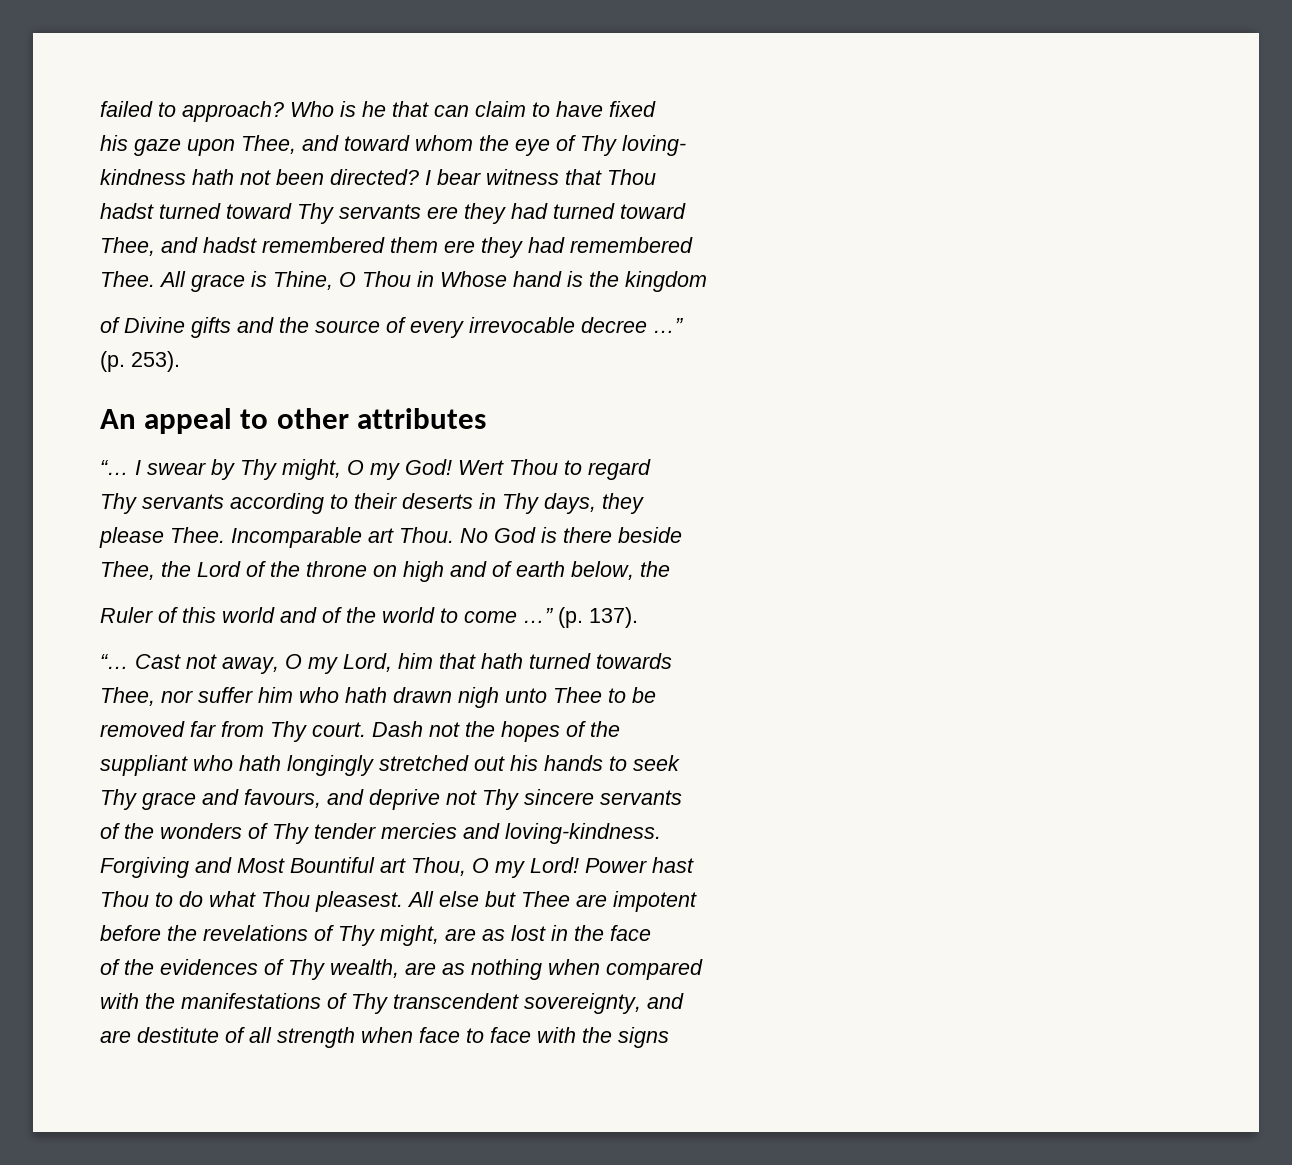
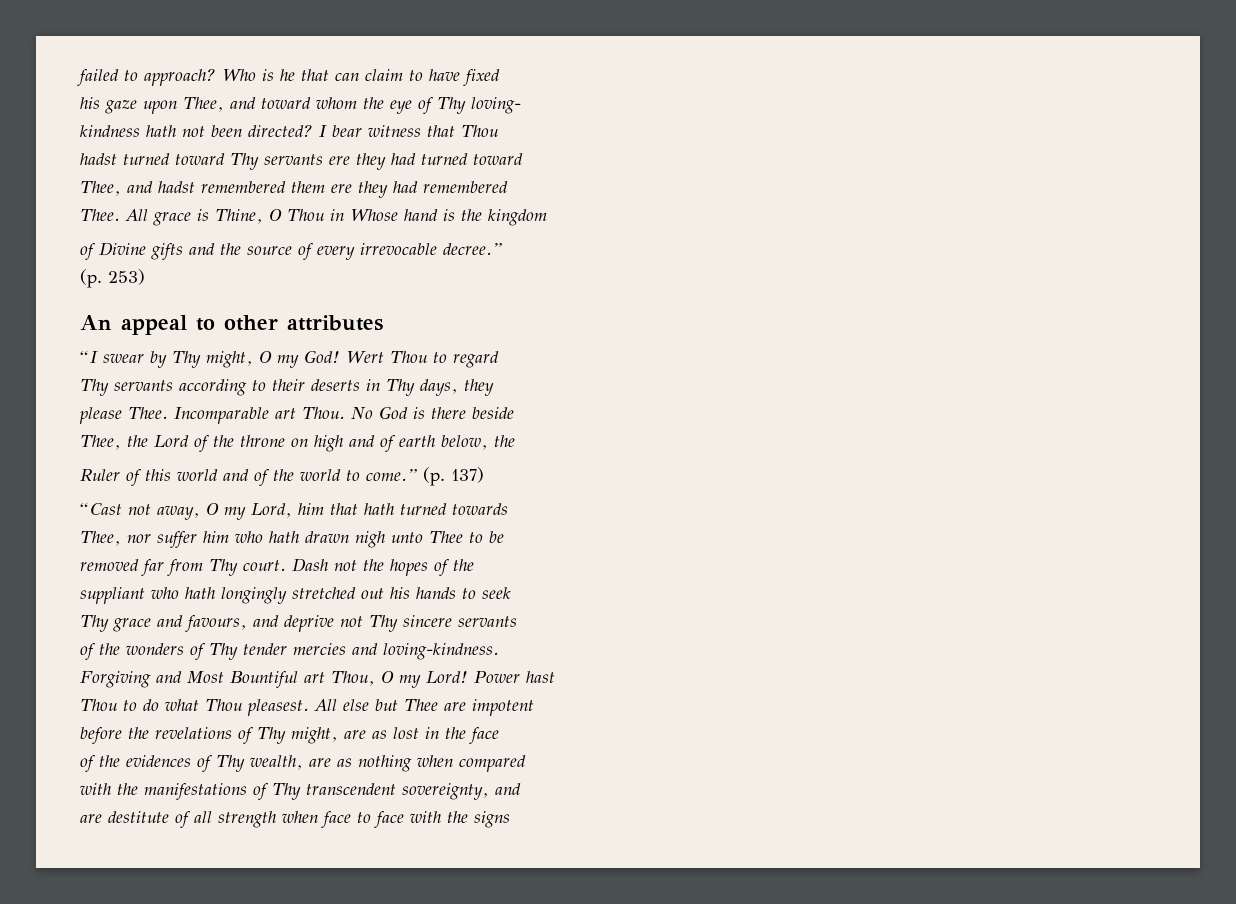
- of Divine gifts and the source of every irrevocable decree …”
- (p. 253).
+ of Divine gifts and the source of every irrevocable decree.”
+ (p. 253)
- “… I swear by Thy might, O my God!
+ “I swear by Thy might, O my God!
- Ruler of this world and of the world to come …” (p. 137).
- “… Cast not away, O my Lord, him that hath turned towards
+ Ruler of this world and of the world to come.” (p. 137)
+ “Cast not away, O my Lord, him that hath turned towards

